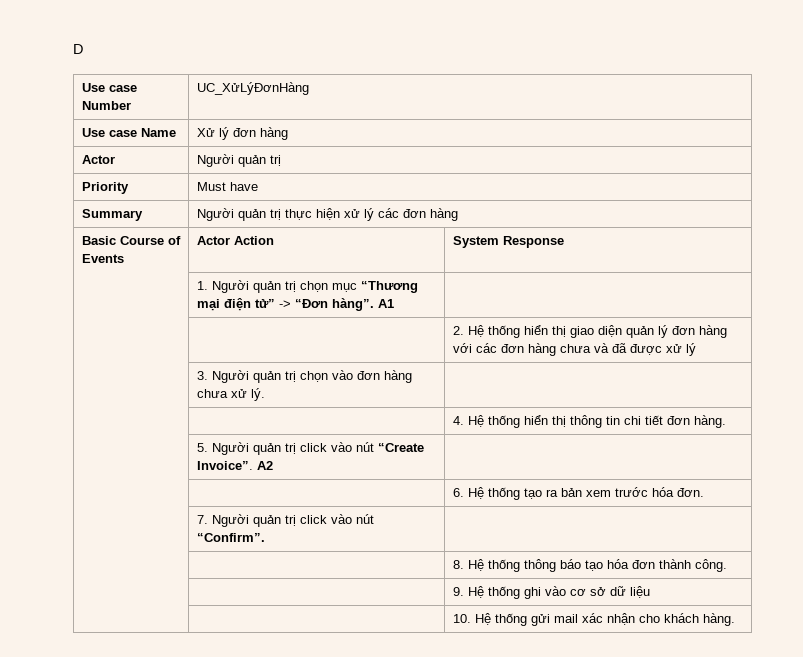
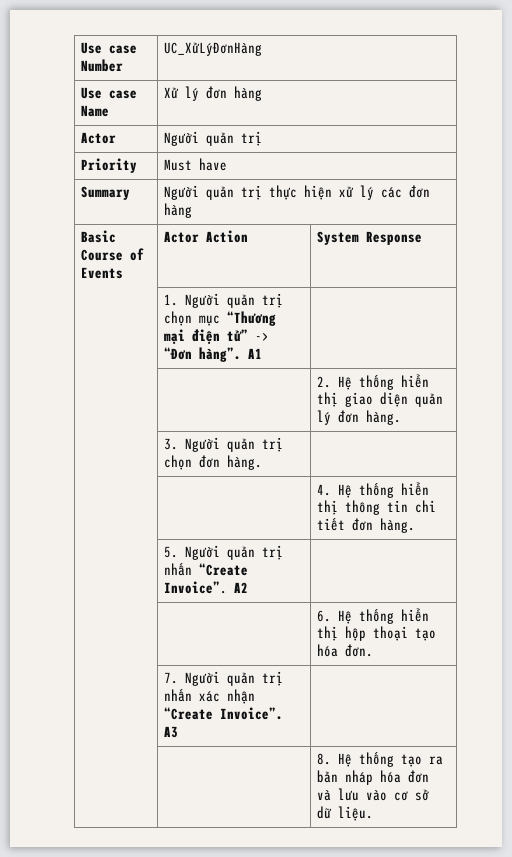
- D
- | | 2. Hệ thống hiển thị giao diện quản lý đơn hàng với các đơn hàng chưa và đã được xử lý
+ | | 2. Hệ thống hiển thị giao diện quản lý đơn hàng.
- | 3. Người quản trị chọn vào đơn hàng chưa xử lý. |
+ | 3. Người quản trị chọn đơn hàng. |
- | 5. Người quản trị click vào nút “Create Invoice”. A2 |
+ | 5. Người quản trị nhấn “Create Invoice”. A2 |
- | | 6. Hệ thống tạo ra bản xem trước hóa đơn.
+ | | 6. Hệ thống hiển thị hộp thoại tạo hóa đơn.
- | 7. Người quản trị click vào nút “Confirm”. |
- | | 8. Hệ thống thông báo tạo hóa đơn thành công.
- | | 9. Hệ thống ghi vào cơ sở dữ liệu
- | | 10. Hệ thống gửi mail xác nhận cho khách hàng.
+ | 7. Người quản trị nhấn xác nhận “Create Invoice”. A3 |
+ | | 8. Hệ thống tạo ra bản nháp hóa đơn và lưu vào cơ sở dữ liệu.

